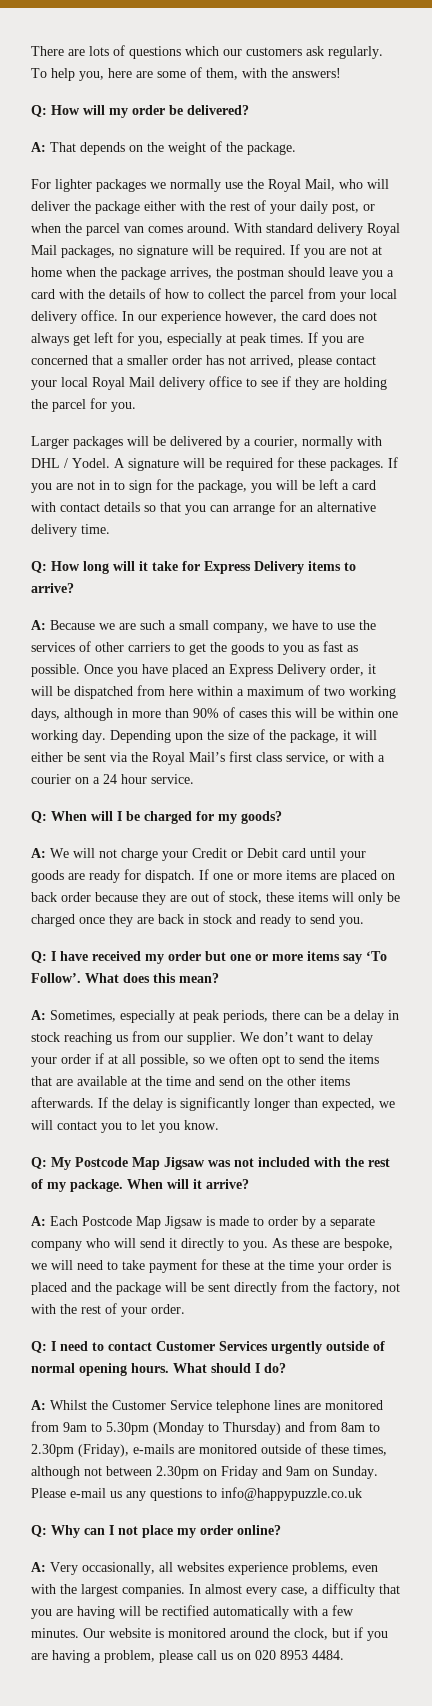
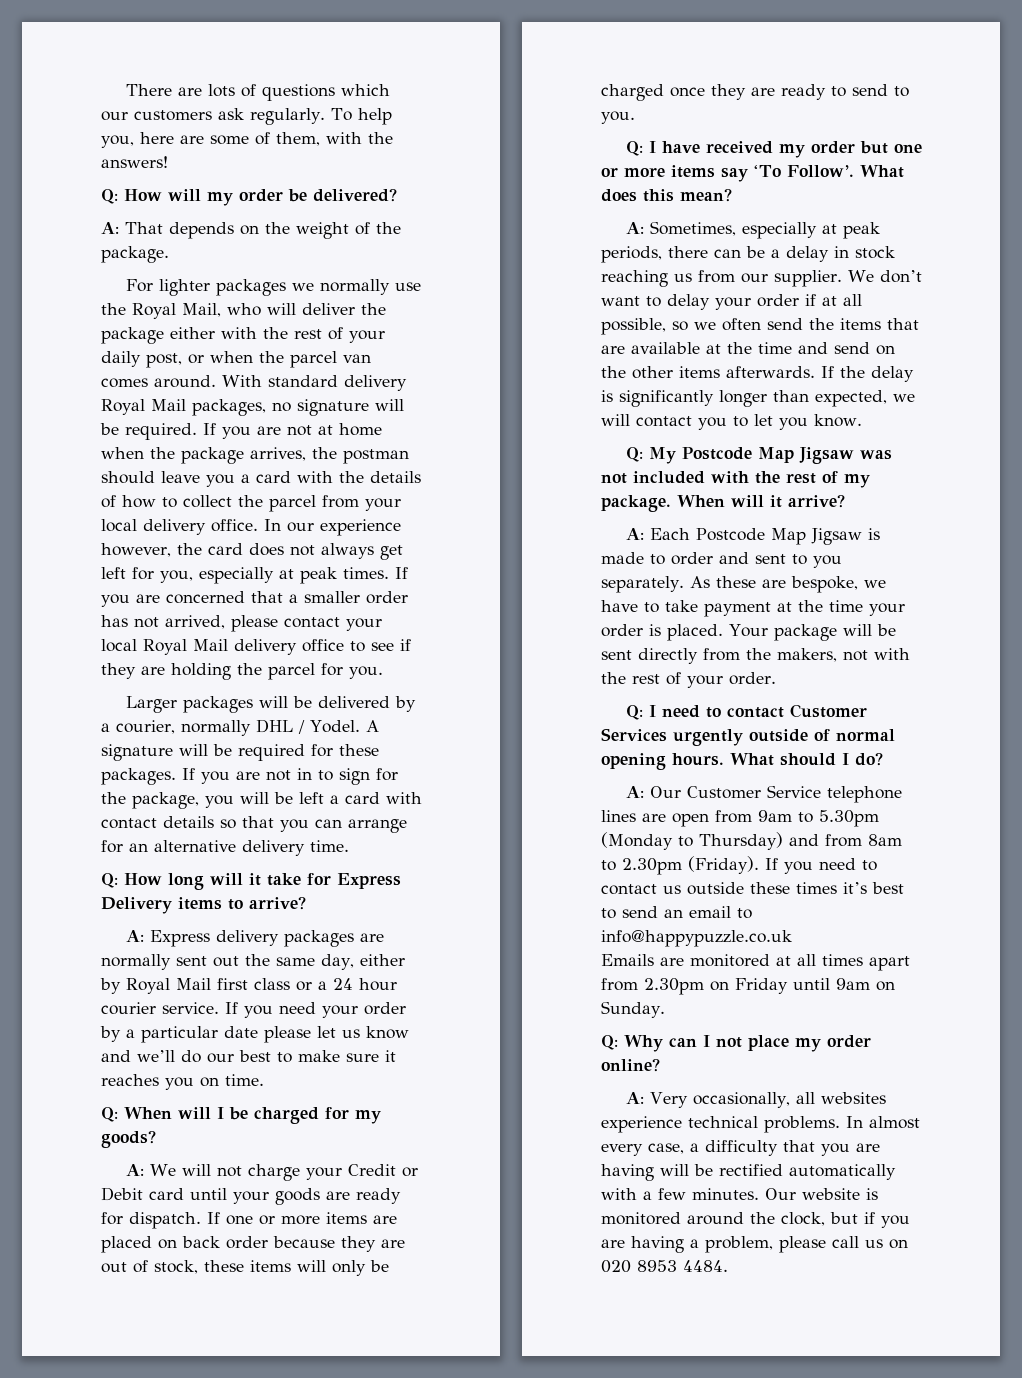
- Larger packages will be delivered by a courier, normally with DHL / Yodel.
+ Larger packages will be delivered by a courier, normally DHL / Yodel.
- A: Because we are such a small company, we have to use the services of other carriers to get the goods to you as fast as possible. Once you have placed an Express Delivery order, it will be dispatched from here within a maximum of two working days, although in more than 90% of cases this will be within one working day. Depending upon the size of the package, it will either be sent via the Royal Mail’s first class service, or with a courier on a 24 hour service.
+ A: Express delivery packages are normally sent out the same day, either by Royal Mail first class or a 24 hour courier service. If you need your order by a particular date please let us know and we’ll do our best to make sure it reaches you on time.
- If one or more items are placed on back order because they are out of stock, these items will only be charged once they are back in stock and ready to send you.
+ If one or more items are placed on back order because they are out of stock, these items will only be charged once they are ready to send to you.
- We don’t want to delay your order if at all possible, so we often opt to send the items that are available at the time and send on the other items afterwards.
+ We don’t want to delay your order if at all possible, so we often send the items that are available at the time and send on the other items afterwards.
- A: Each Postcode Map Jigsaw is made to order by a separate company who will send it directly to you.
+ A: Each Postcode Map Jigsaw is made to order and sent to you separately.
- As these are bespoke, we will need to take payment for these at the time your order is placed and the package will be sent directly from the factory, not with the rest of your order.
+ As these are bespoke, we have to take payment at the time your order is placed. Your package will be sent directly from the makers, not with the rest of your order.
- A: Whilst the Customer Service telephone lines are monitored from 9am to 5.30pm (Monday to Thursday) and from 8am to 2.30pm (Friday), e-mails are monitored outside of these times, although not between 2.30pm on Friday and 9am on Sunday. Please e-mail us any questions to info@happypuzzle.co.uk
+ A: Our Customer Service telephone lines are open from 9am to 5.30pm (Monday to Thursday) and from 8am to 2.30pm (Friday). If you need to contact us outside these times it’s best to send an email to info@happypuzzle.co.uk
+ Emails are monitored at all times apart from 2.30pm on Friday until 9am on Sunday.
- A: Very occasionally, all websites experience problems, even with the largest companies.
+ A: Very occasionally, all websites experience technical problems.

